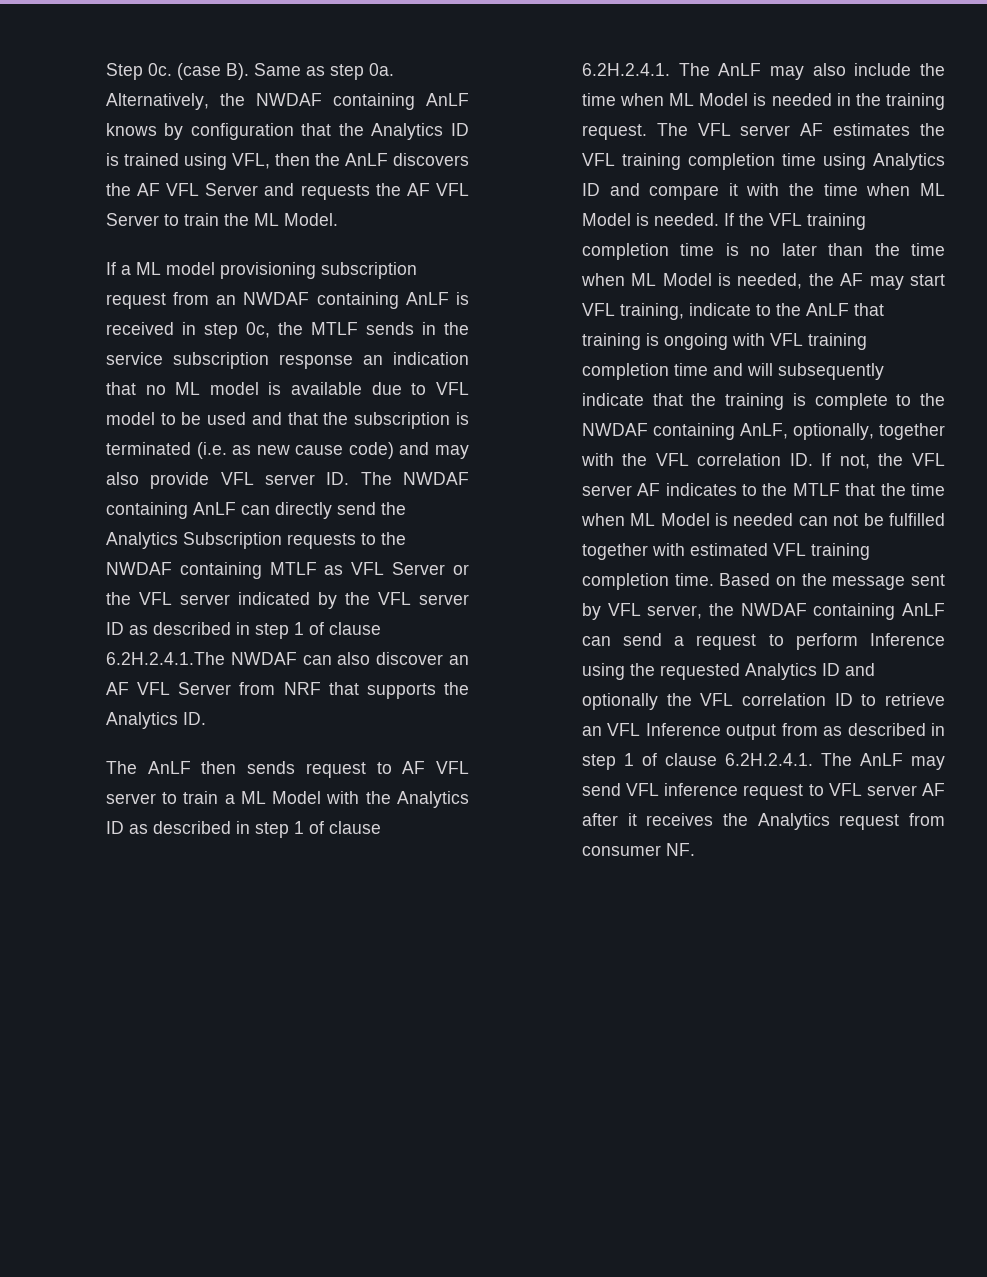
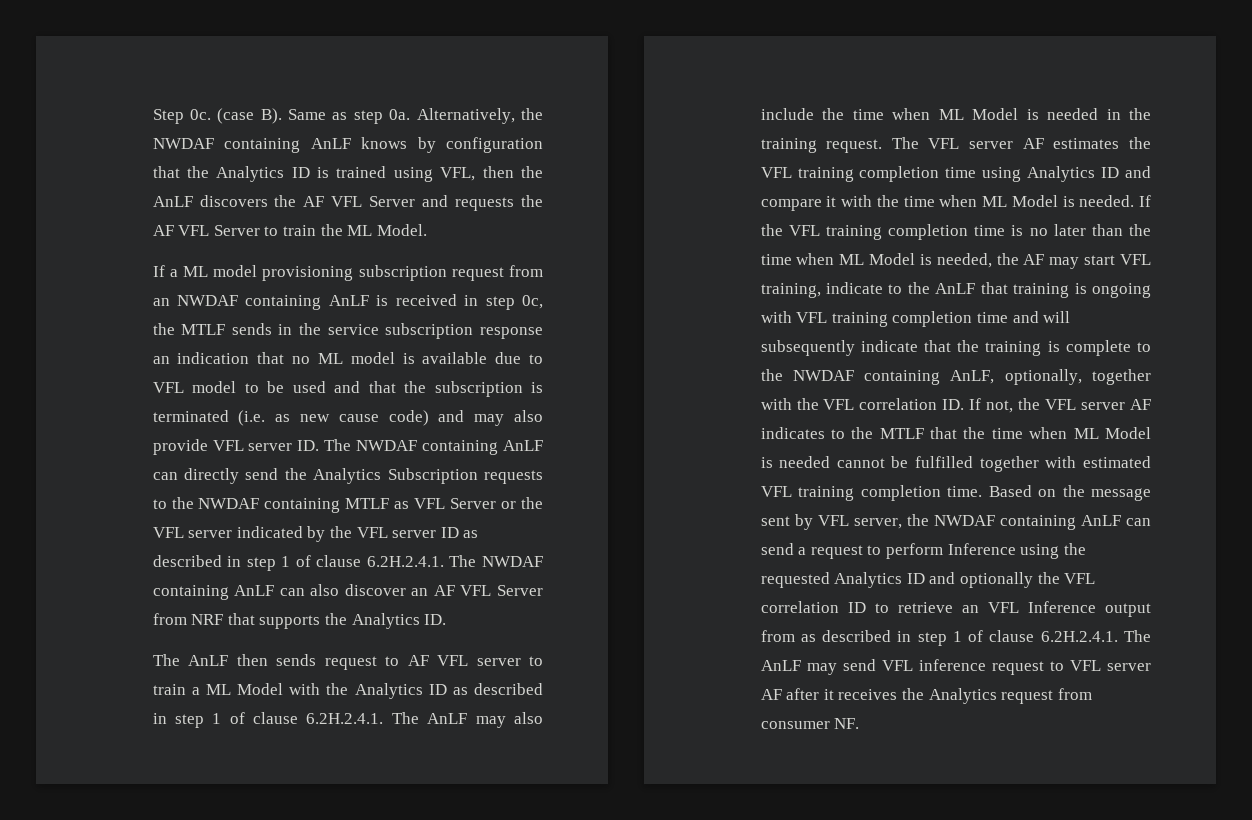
- If a ML model provisioning subscription request from an NWDAF containing AnLF is received in step 0c, the MTLF sends in the service subscription response an indication that no ML model is available due to VFL model to be used and that the subscription is terminated (i.e. as new cause code) and may also provide VFL server ID. The NWDAF containing AnLF can directly send the Analytics Subscription requests to the NWDAF containing MTLF as VFL Server or the VFL server indicated by the VFL server ID as described in step 1 of clause 6.2H.2.4.1.The NWDAF can also discover an AF VFL Server from NRF that supports the Analytics ID.
+ If a ML model provisioning subscription request from an NWDAF containing AnLF is received in step 0c, the MTLF sends in the service subscription response an indication that no ML model is available due to VFL model to be used and that the subscription is terminated (i.e. as new cause code) and may also provide VFL server ID. The NWDAF containing AnLF can directly send the Analytics Subscription requests to the NWDAF containing MTLF as VFL Server or the VFL server indicated by the VFL server ID as described in step 1 of clause 6.2H.2.4.1. The NWDAF containing AnLF can also discover an AF VFL Server from NRF that supports the Analytics ID.
- If the VFL training completion time is no later than the time when ML Model is needed, the AF may start VFL training, indicate to the AnLF that training is ongoing with VFL training completion time and will subsequently indicate that the training is complete to the NWDAF containing AnLF, optionally, together with the VFL correlation ID. If not, the VFL server AF indicates to the MTLF that the time when ML Model is needed can not be fulfilled together with estimated VFL training completion time.
+ If the VFL training completion time is no later than the time when ML Model is needed, the AF may start VFL training, indicate to the AnLF that training is ongoing with VFL training completion time and will subsequently indicate that the training is complete to the NWDAF containing AnLF, optionally, together with the VFL correlation ID. If not, the VFL server AF indicates to the MTLF that the time when ML Model is needed cannot be fulfilled together with estimated VFL training completion time.

